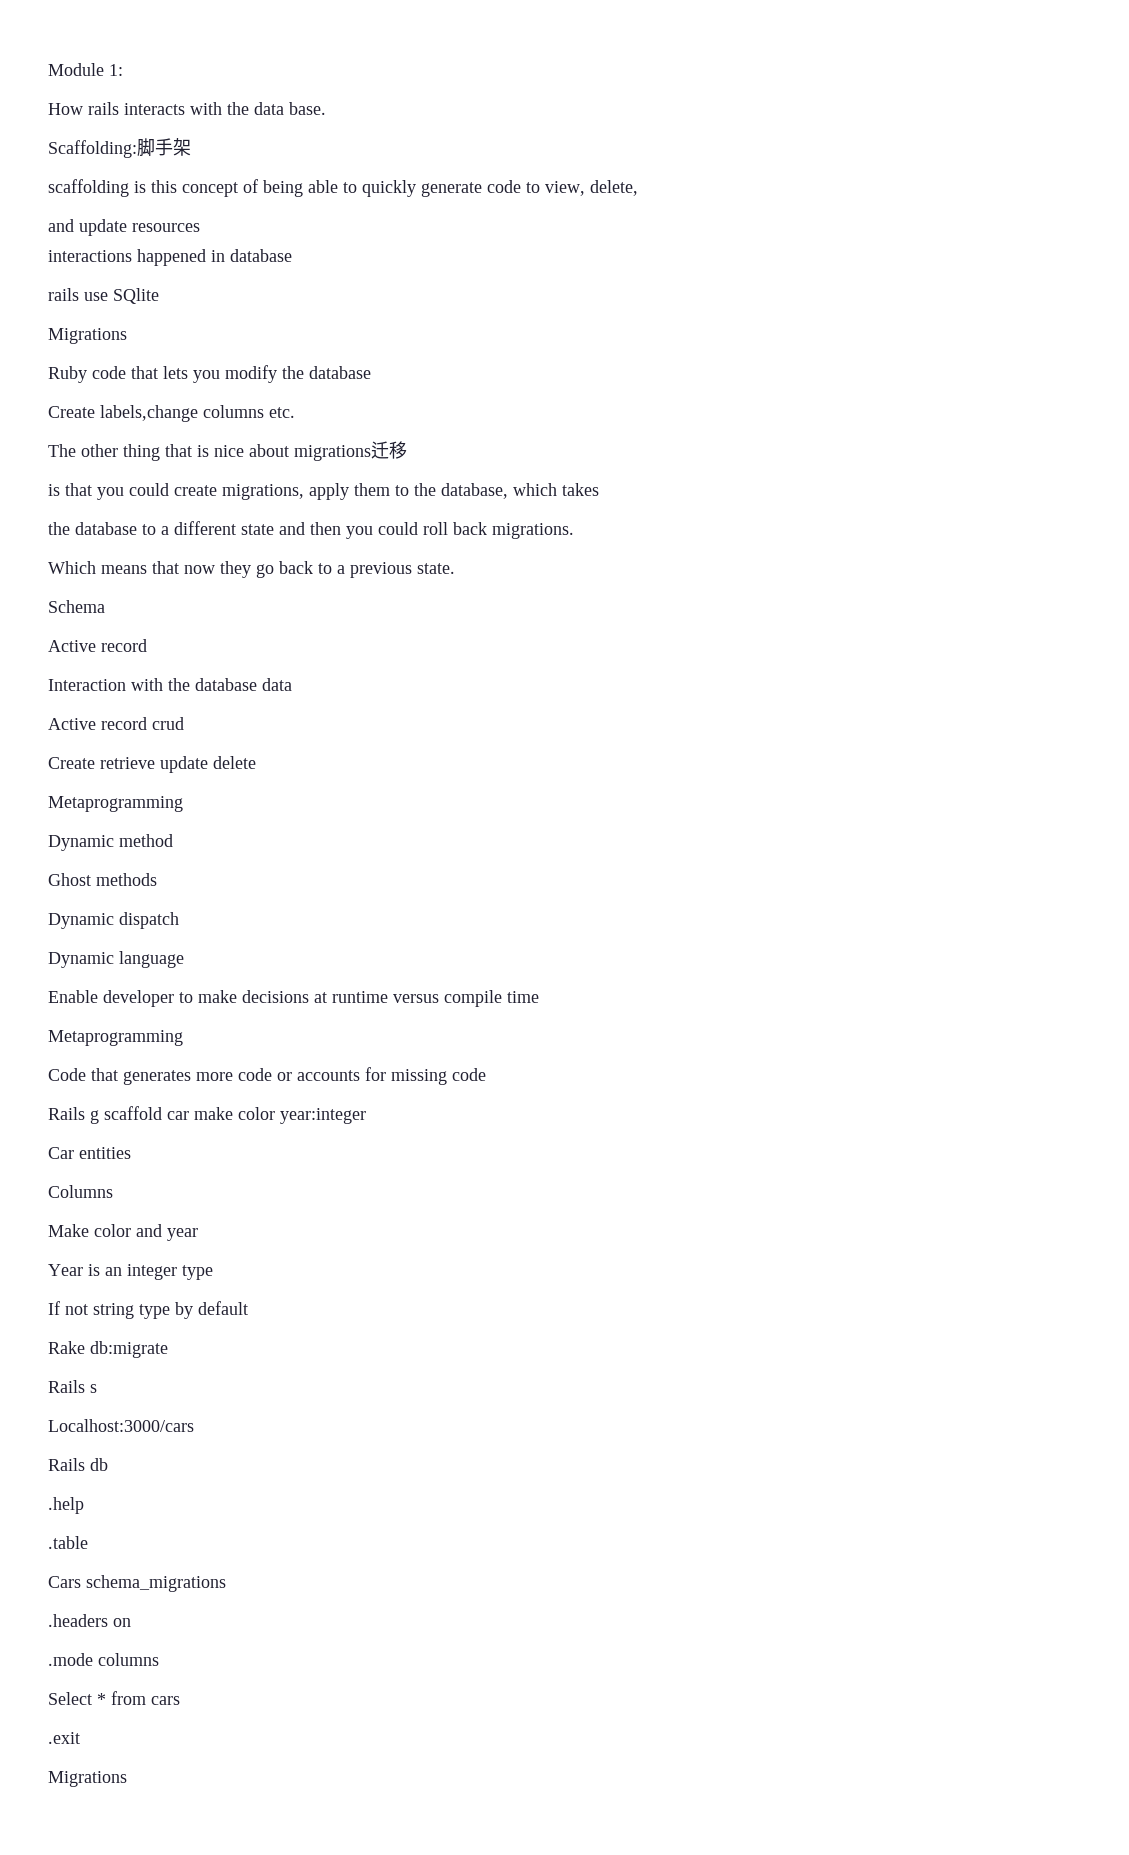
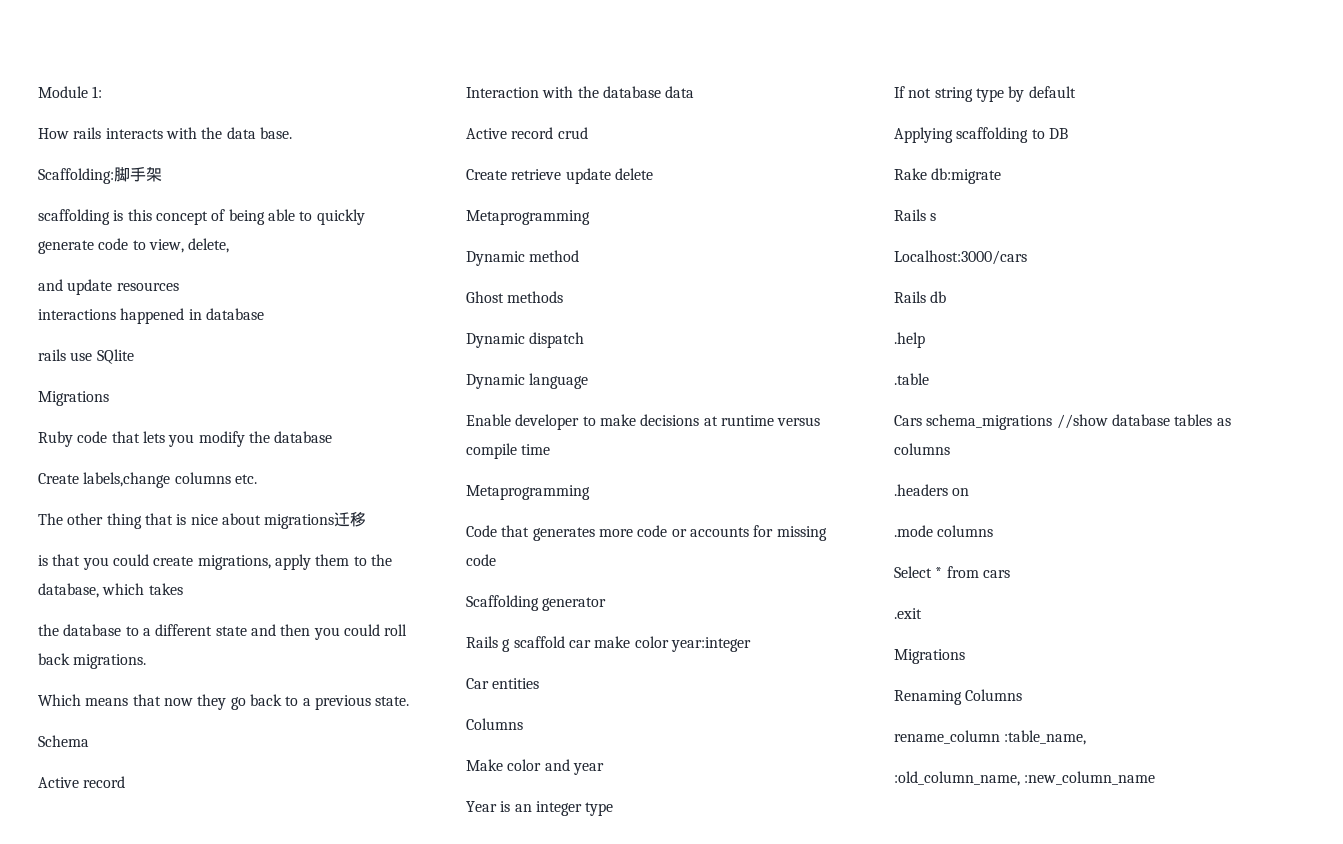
+ Scaffolding generator
+ Applying scaffolding to DB
- Cars schema_migrations
+ Cars schema_migrations //show database tables as columns
+ Renaming Columns
+ rename_column :table_name,
+ :old_column_name, :new_column_name

